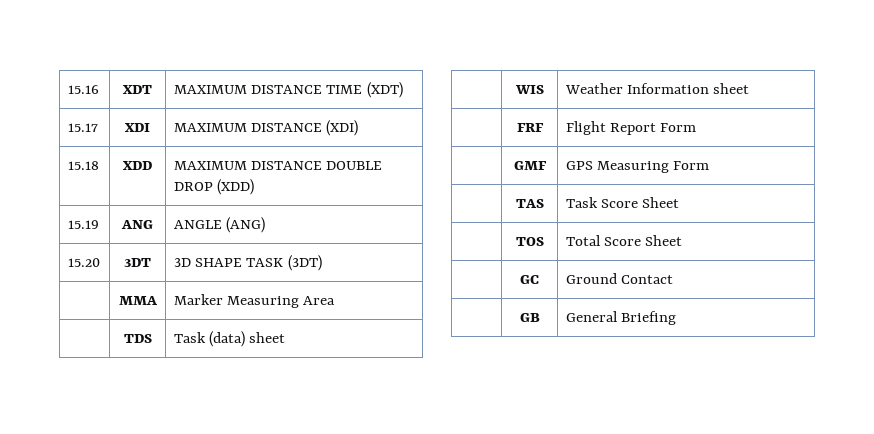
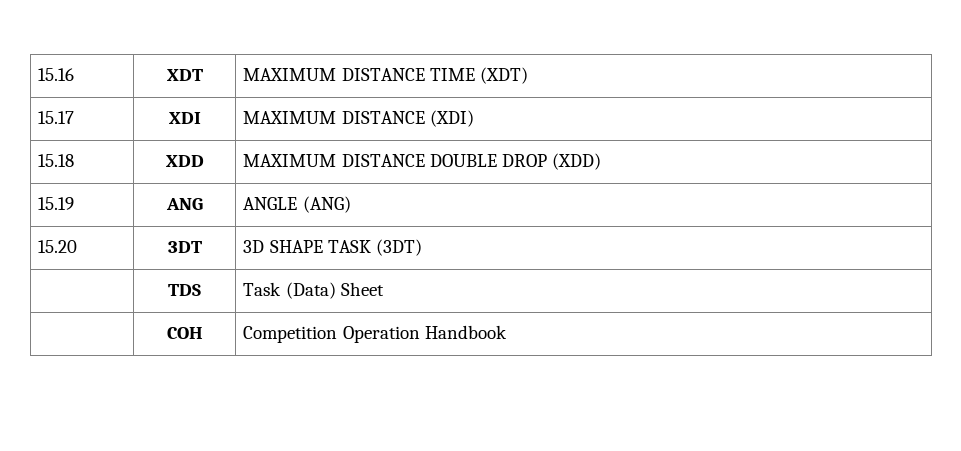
- | MMA | Marker Measuring Area
- | TDS | Task (data) sheet
- | WIS | Weather Information sheet
- | FRF | Flight Report Form
- | GMF | GPS Measuring Form
- | TAS | Task Score Sheet
- | TOS | Total Score Sheet
- | GC | Ground Contact
- | GB | General Briefing
+ | TDS | Task (Data) Sheet
+ | COH | Competition Operation Handbook

